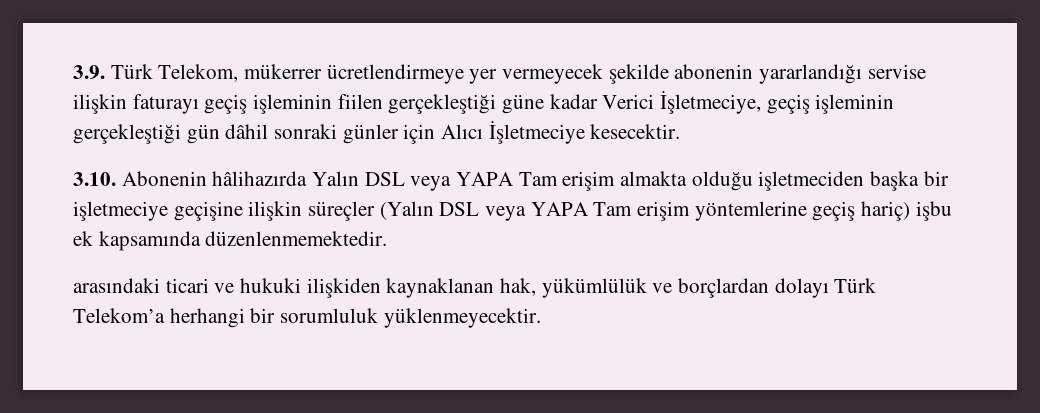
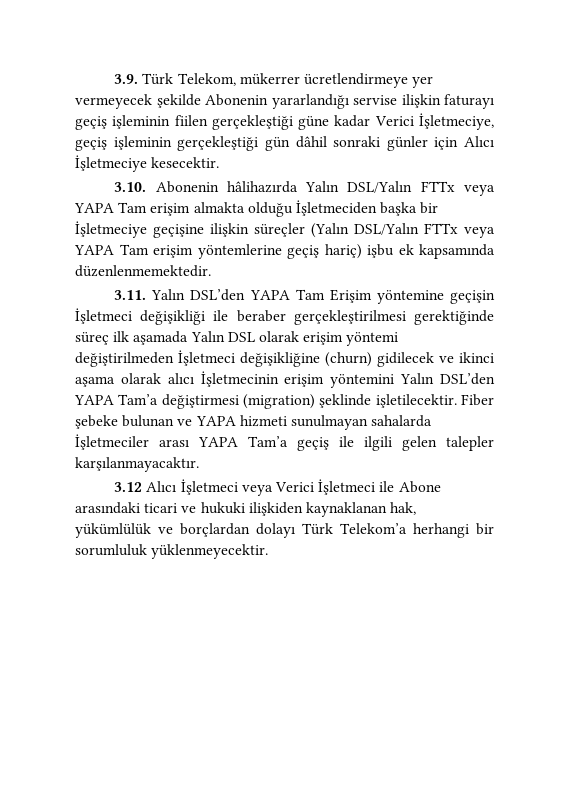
- 3.9. Türk Telekom, mükerrer ücretlendirmeye yer vermeyecek şekilde abonenin yararlandığı servise ilişkin faturayı geçiş işleminin fiilen gerçekleştiği güne kadar Verici İşletmeciye, geçiş işleminin gerçekleştiği gün dâhil sonraki günler için Alıcı İşletmeciye kesecektir.
+ 3.9. Türk Telekom, mükerrer ücretlendirmeye yer vermeyecek şekilde Abonenin yararlandığı servise ilişkin faturayı geçiş işleminin fiilen gerçekleştiği güne kadar Verici İşletmeciye, geçiş işleminin gerçekleştiği gün dâhil sonraki günler için Alıcı İşletmeciye kesecektir.
- 3.10. Abonenin hâlihazırda Yalın DSL veya YAPA Tam erişim almakta olduğu işletmeciden başka bir işletmeciye geçişine ilişkin süreçler (Yalın DSL veya YAPA Tam erişim yöntemlerine geçiş hariç) işbu ek kapsamında düzenlenmemektedir.
+ 3.10. Abonenin hâlihazırda Yalın DSL/Yalın FTTx veya YAPA Tam erişim almakta olduğu İşletmeciden başka bir İşletmeciye geçişine ilişkin süreçler (Yalın DSL/Yalın FTTx veya YAPA Tam erişim yöntemlerine geçiş hariç) işbu ek kapsamında düzenlenmemektedir.
- arasındaki ticari ve hukuki ilişkiden kaynaklanan hak, yükümlülük ve borçlardan dolayı Türk Telekom’a herhangi bir sorumluluk yüklenmeyecektir.
+ 3.11. Yalın DSL’den YAPA Tam Erişim yöntemine geçişin İşletmeci değişikliği ile beraber gerçekleştirilmesi gerektiğinde süreç ilk aşamada Yalın DSL olarak erişim yöntemi değiştirilmeden İşletmeci değişikliğine (churn) gidilecek ve ikinci aşama olarak alıcı İşletmecinin erişim yöntemini Yalın DSL’den YAPA Tam’a değiştirmesi (migration) şeklinde işletilecektir. Fiber şebeke bulunan ve YAPA hizmeti sunulmayan sahalarda İşletmeciler arası YAPA Tam’a geçiş ile ilgili gelen talepler karşılanmayacaktır.
+ 3.12 Alıcı İşletmeci veya Verici İşletmeci ile Abone arasındaki ticari ve hukuki ilişkiden kaynaklanan hak, yükümlülük ve borçlardan dolayı Türk Telekom’a herhangi bir sorumluluk yüklenmeyecektir.

